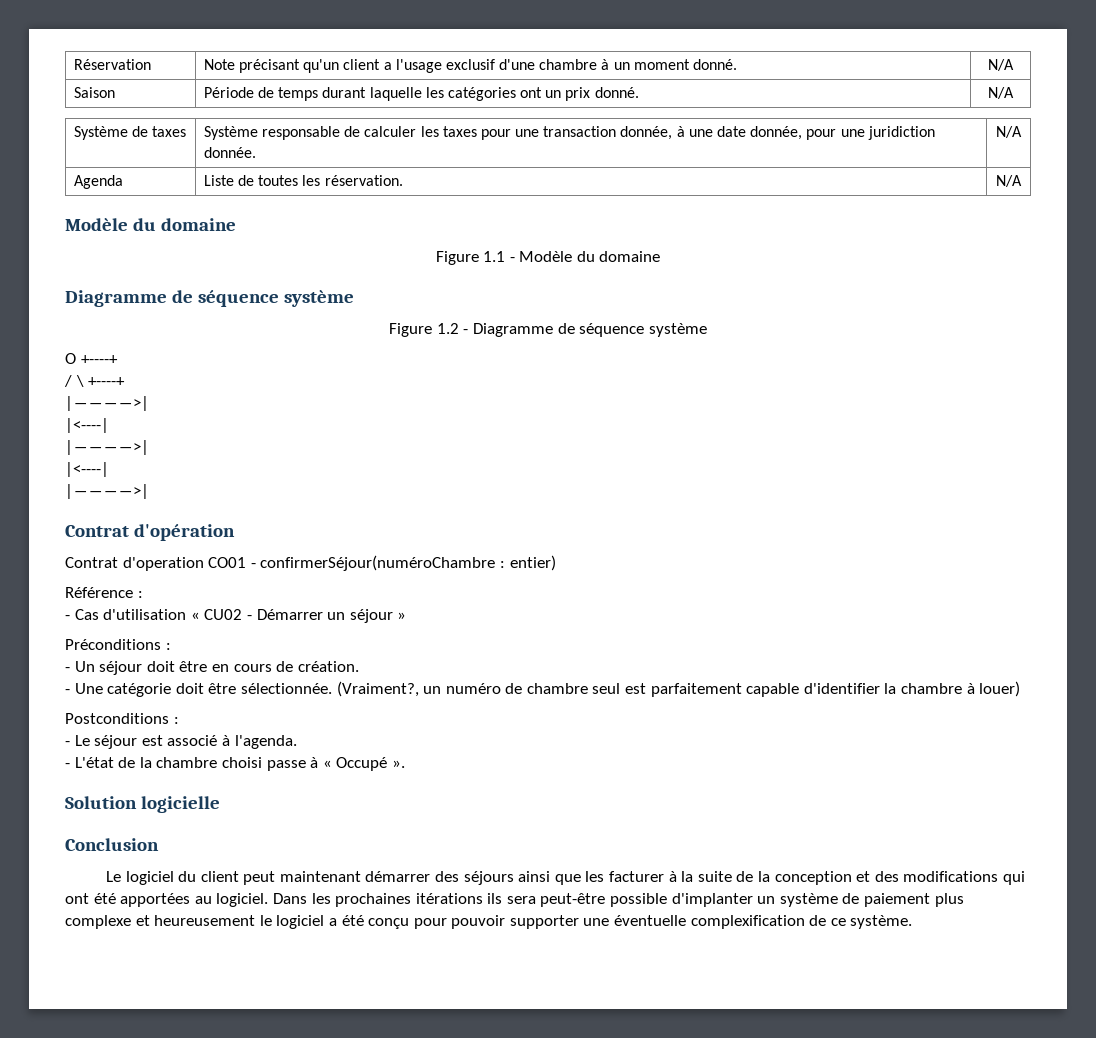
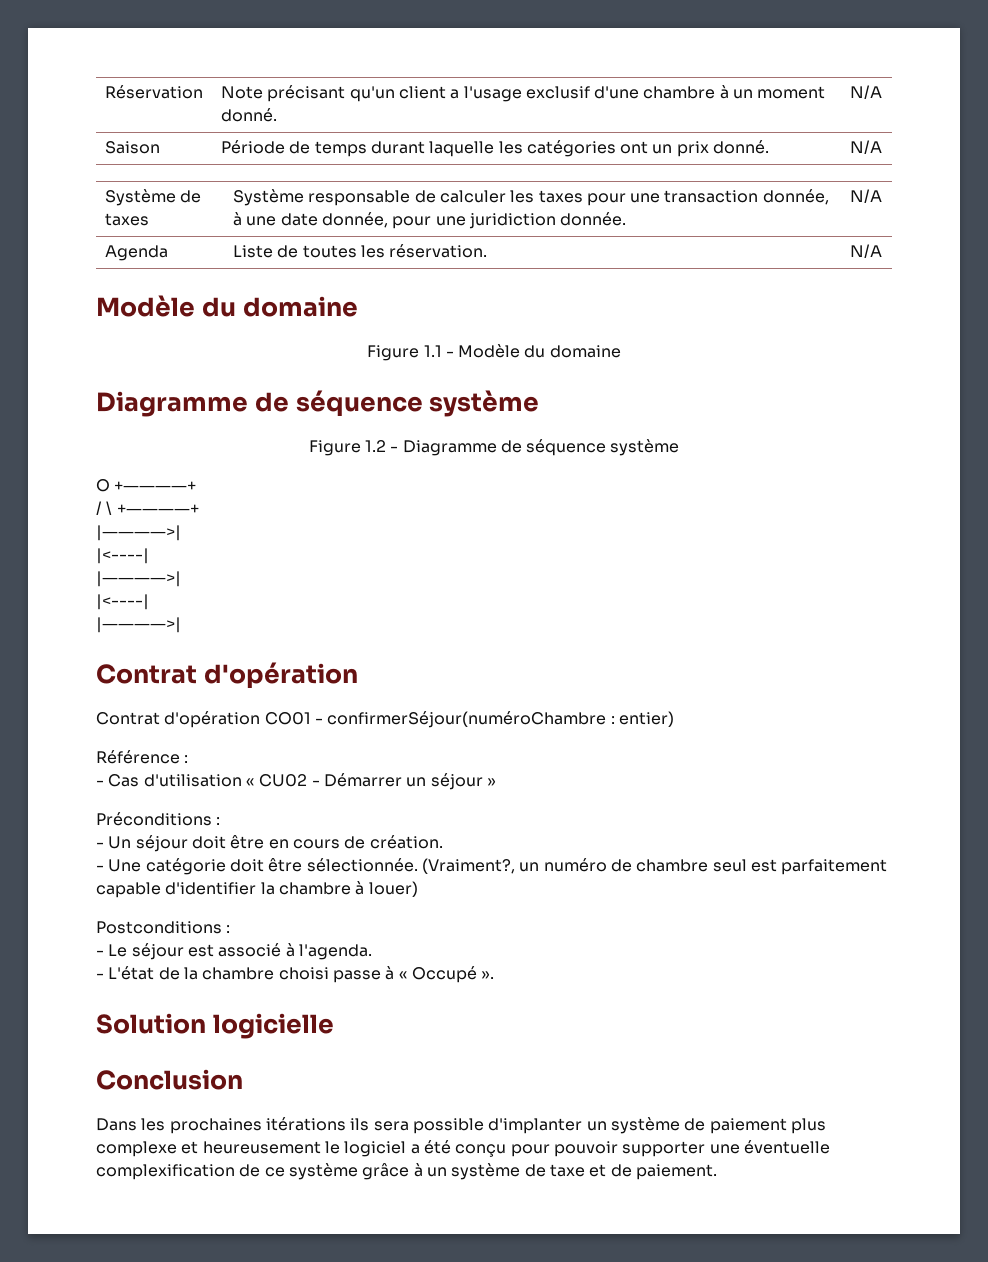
- O +----+
+ O +――――+
- / \ +----+
+ / \ +――――+
- Contrat d'operation CO01 - confirmerSéjour(numéroChambre : entier)
+ Contrat d'opération CO01 - confirmerSéjour(numéroChambre : entier)
- Le logiciel du client peut maintenant démarrer des séjours ainsi que les facturer à la suite de la conception et des modifications qui ont été apportées au logiciel. Dans les prochaines itérations ils sera peut-être possible d'implanter un système de paiement plus complexe et heureusement le logiciel a été conçu pour pouvoir supporter une éventuelle complexification de ce système.
+ Dans les prochaines itérations ils sera possible d'implanter un système de paiement plus complexe et heureusement le logiciel a été conçu pour pouvoir supporter une éventuelle complexification de ce système grâce à un système de taxe et de paiement.

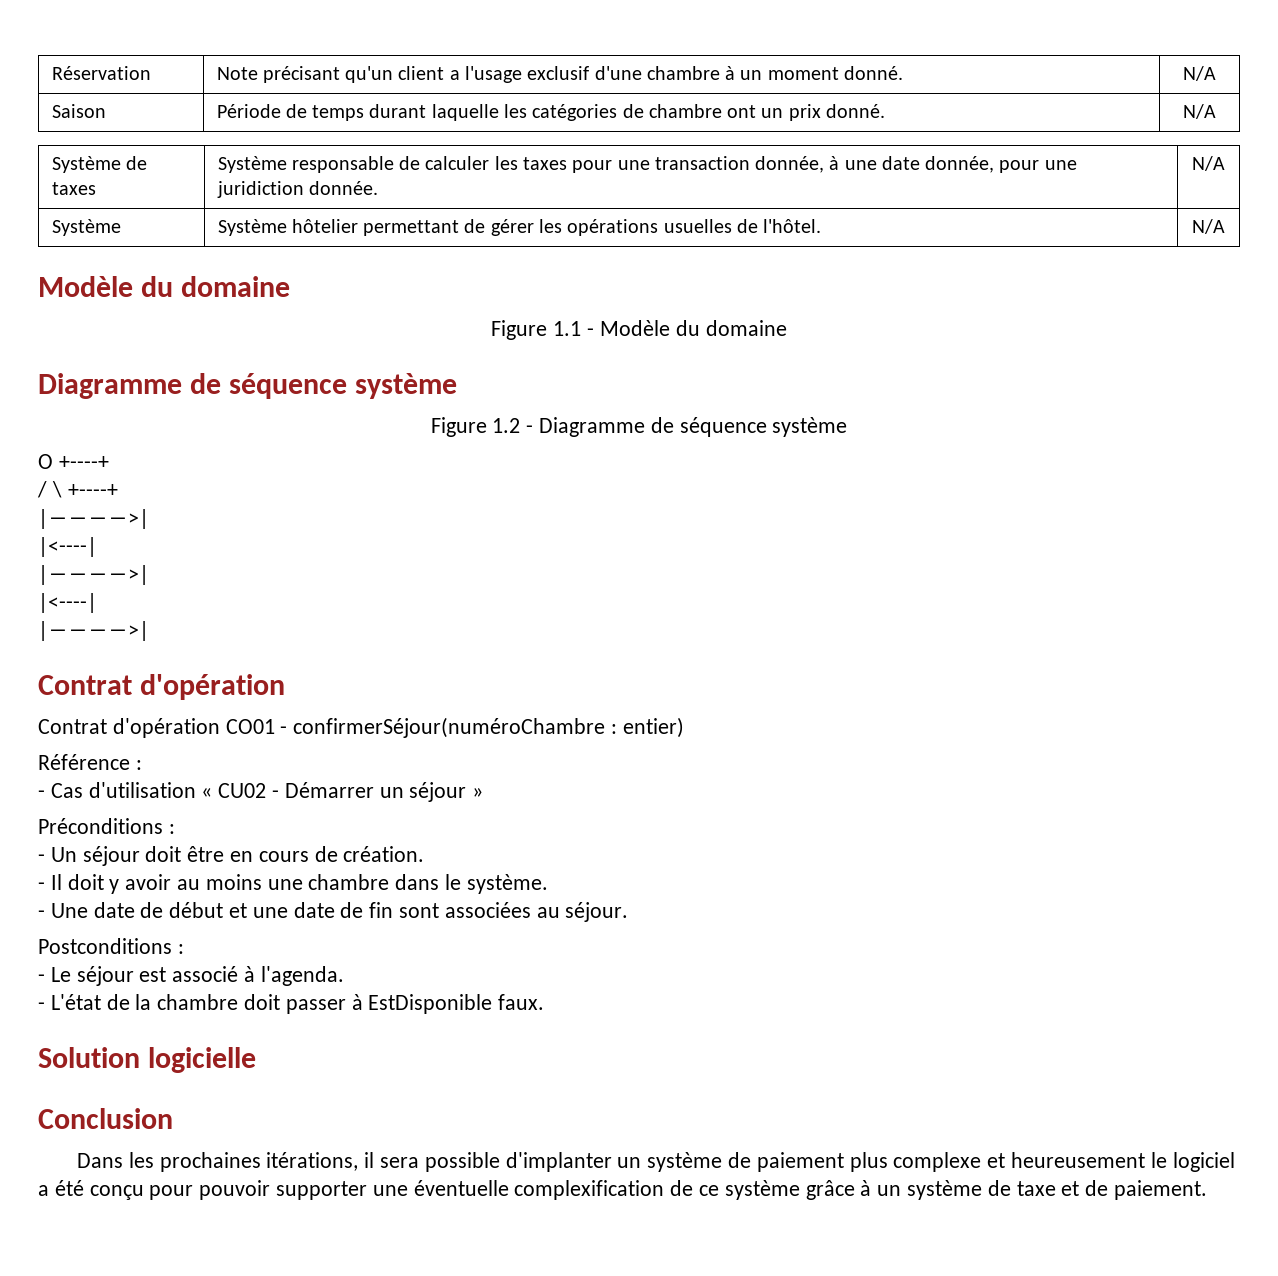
- Saison | Période de temps durant laquelle les catégories ont un prix donné. | N/A
+ Saison | Période de temps durant laquelle les catégories de chambre ont un prix donné. | N/A
- Agenda | Liste de toutes les réservation. | N/A
+ Système | Système hôtelier permettant de gérer les opérations usuelles de l'hôtel. | N/A
- O +――――+
+ O +----+
- / \ +――――+
+ / \ +----+
- - Une catégorie doit être sélectionnée. (Vraiment?, un numéro de chambre seul est parfaitement capable d'identifier la chambre à louer)
+ - Il doit y avoir au moins une chambre dans le système.
+ - Une date de début et une date de fin sont associées au séjour.
- - L'état de la chambre choisi passe à « Occupé ».
+ - L'état de la chambre doit passer à EstDisponible faux.
- Dans les prochaines itérations ils sera possible d'implanter un système de paiement plus complexe et heureusement le logiciel a été conçu pour pouvoir supporter une éventuelle complexification de ce système grâce à un système de taxe et de paiement.
+ Dans les prochaines itérations, il sera possible d'implanter un système de paiement plus complexe et heureusement le logiciel a été conçu pour pouvoir supporter une éventuelle complexification de ce système grâce à un système de taxe et de paiement.

